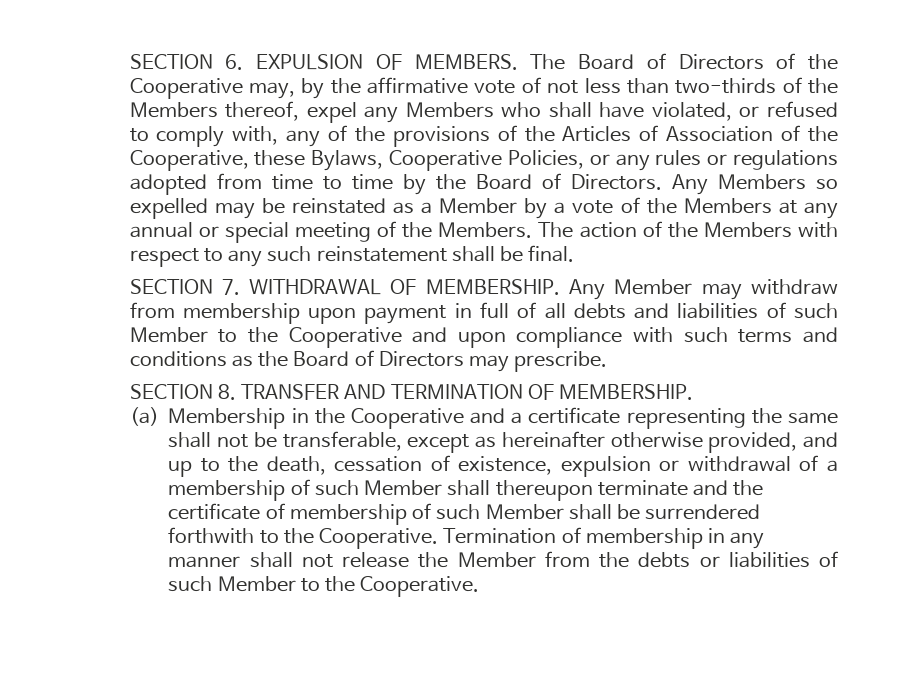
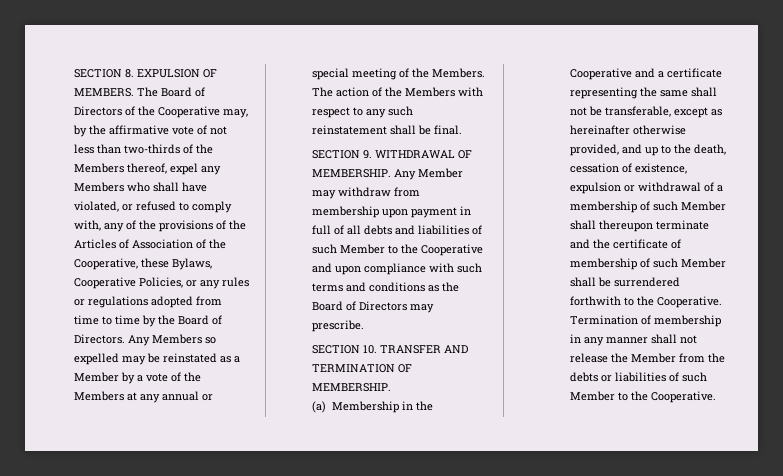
- SECTION 6. EXPULSION OF MEMBERS.
+ SECTION 8. EXPULSION OF MEMBERS.
- SECTION 7. WITHDRAWAL OF MEMBERSHIP.
+ SECTION 9. WITHDRAWAL OF MEMBERSHIP.
- SECTION 8. TRANSFER AND TERMINATION OF MEMBERSHIP.
+ SECTION 10. TRANSFER AND TERMINATION OF MEMBERSHIP.

